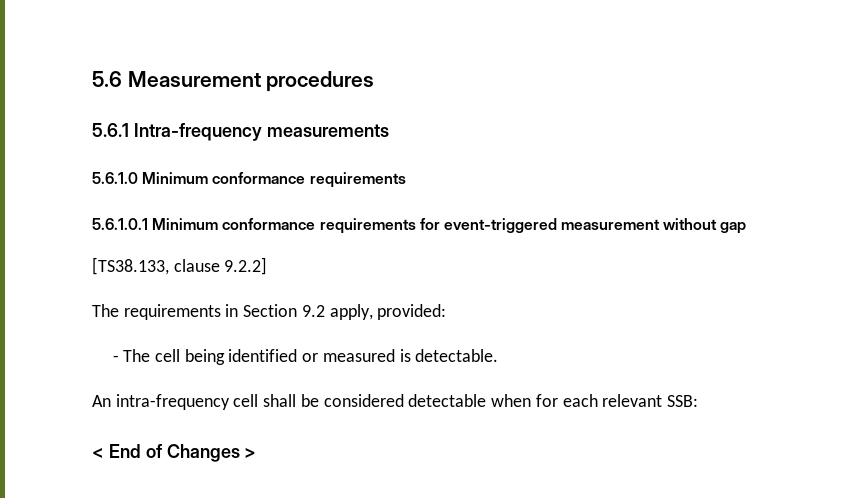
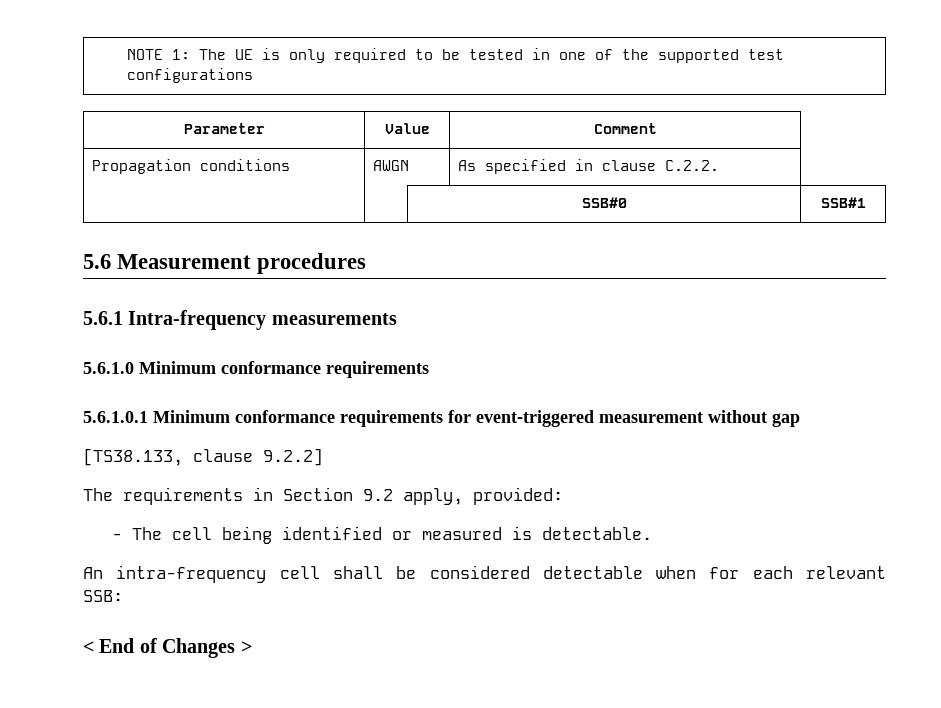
+ NOTE 1: The UE is only required to be tested in one of the supported test configurations
+ Parameter | Value | Comment
+ Propagation conditions | AWGN | As specified in clause C.2.2.
+ | | SSB#0 | SSB#1

